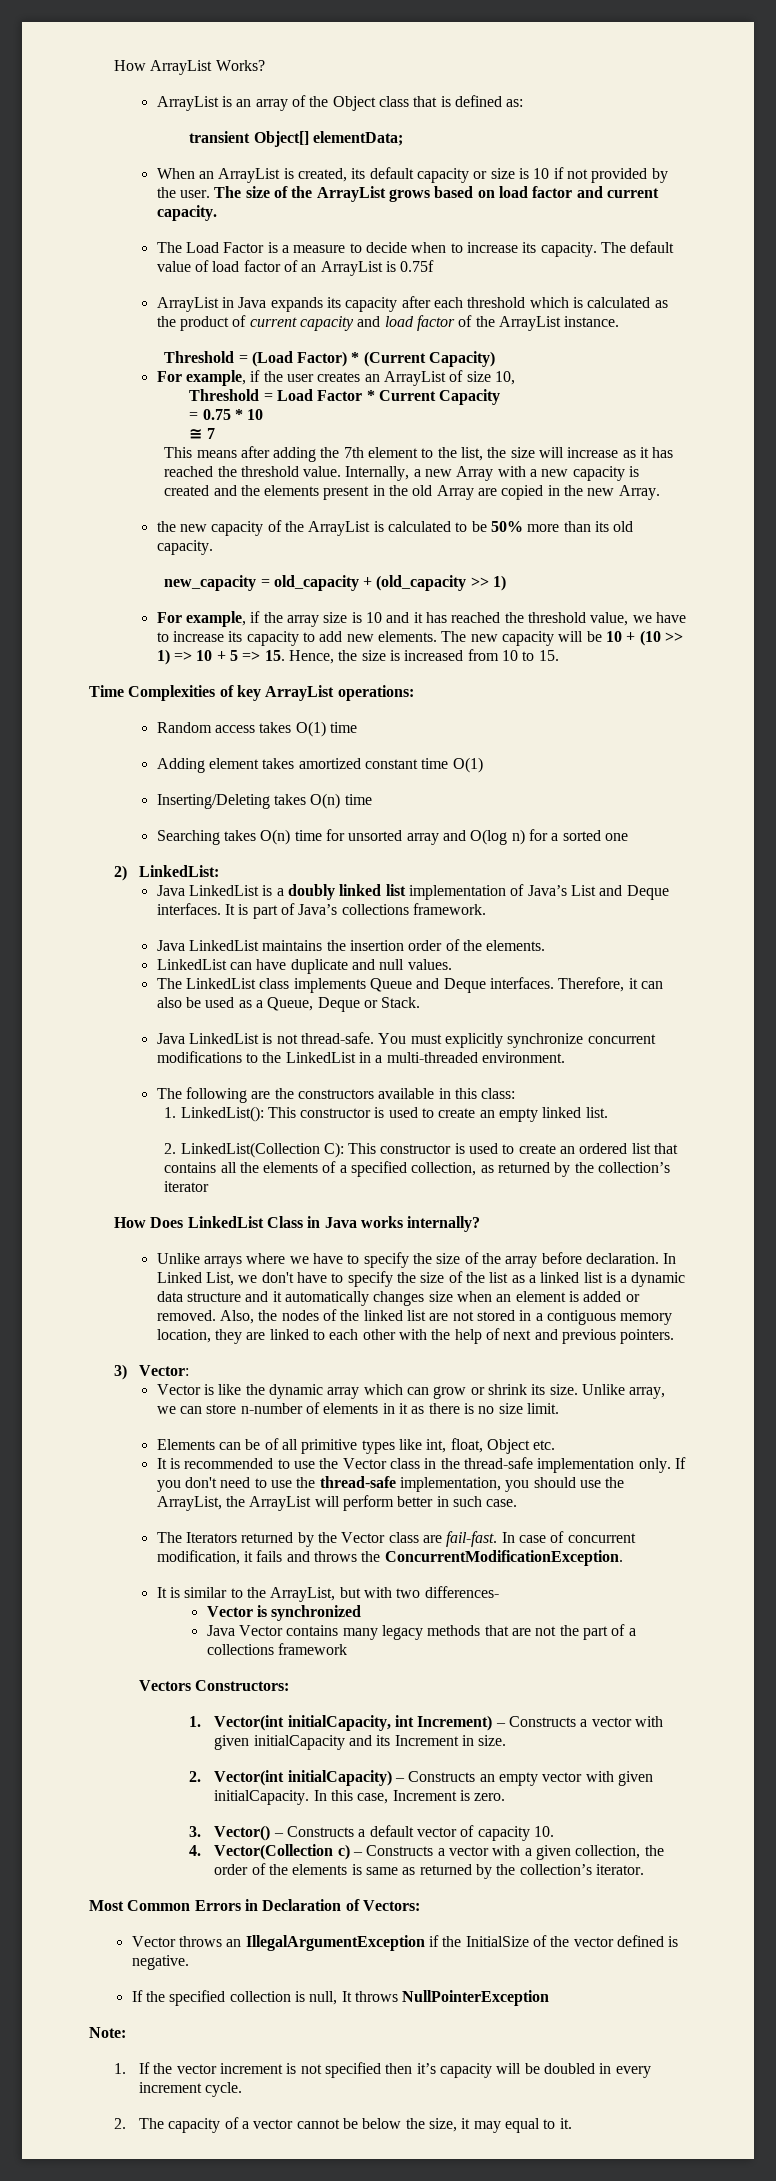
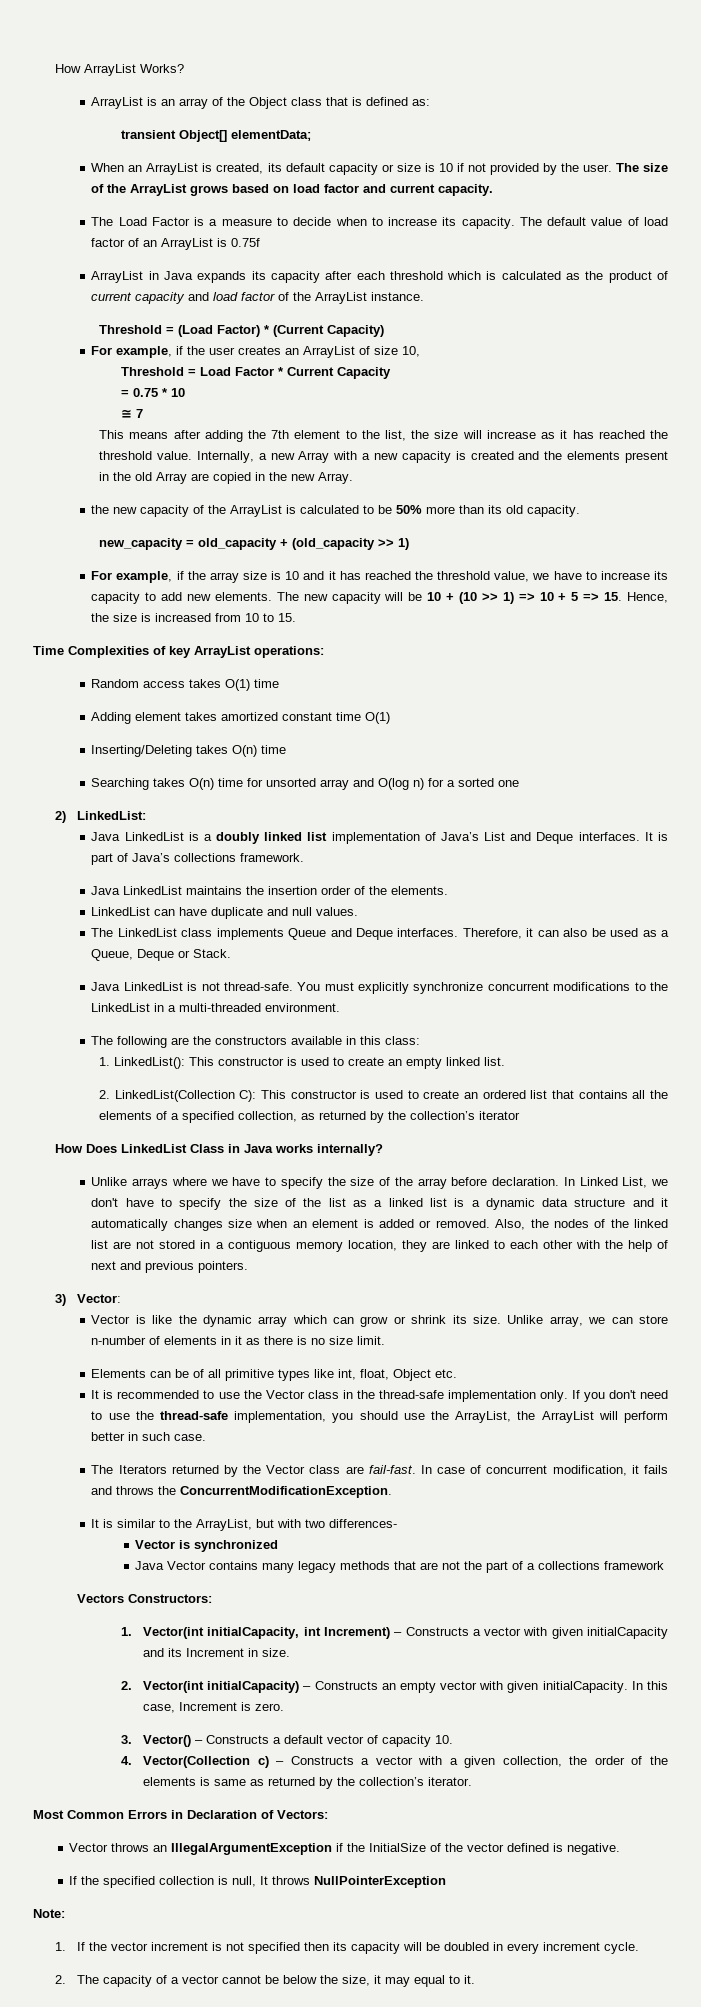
- 1. If the vector increment is not specified then it’s capacity will be doubled in every increment cycle.
+ 1. If the vector increment is not specified then its capacity will be doubled in every increment cycle.

